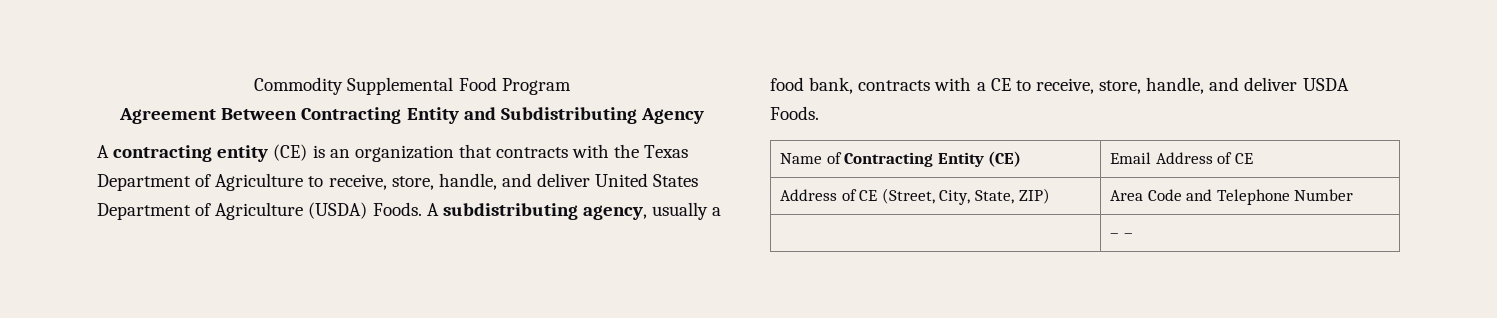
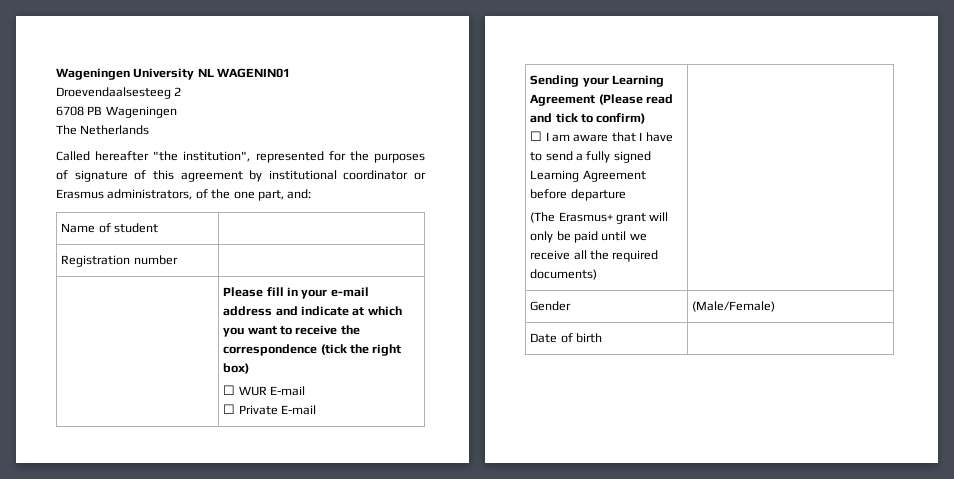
- Commodity Supplemental Food Program
- Agreement Between Contracting Entity and Subdistributing Agency
- A contracting entity (CE) is an organization that contracts with the Texas Department of Agriculture to receive, store, handle, and deliver United States Department of Agriculture (USDA) Foods. A subdistributing agency, usually a food bank, contracts with a CE to receive, store, handle, and deliver USDA Foods.
- Name of Contracting Entity (CE) | Email Address of CE
- Address of CE (Street, City, State, ZIP) | Area Code and Telephone Number
- | – –
+ Wageningen University NL WAGENIN01
+ Droevendaalsesteeg 2
+ 6708 PB Wageningen
+ The Netherlands
+ Called hereafter "the institution", represented for the purposes of signature of this agreement by institutional coordinator or Erasmus administrators, of the one part, and:
+ Name of student |
+ Registration number |
+ | Please fill in your e-mail address and indicate at which you want to receive the correspondence (tick the right box)
+ ☐ WUR E-mail
+ ☐ Private E-mail
+ Sending your Learning Agreement (Please read and tick to confirm)
+ ☐ I am aware that I have to send a fully signed Learning Agreement before departure
+ (The Erasmus+ grant will only be paid until we receive all the required documents) |
+ Gender | (Male/Female)
+ Date of birth |

